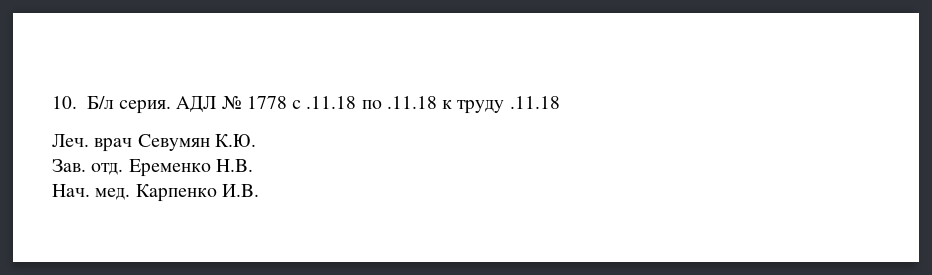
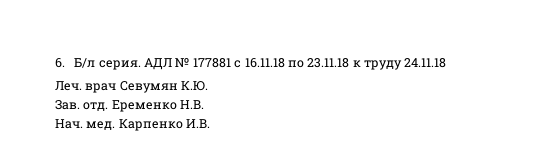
- 10. Б/л серия.
+ 6. Б/л серия.
- АДЛ № 1778 с .11.18 по .11.18 к труду .11.18
+ АДЛ № 177881 с 16.11.18 по 23.11.18 к труду 24.11.18

